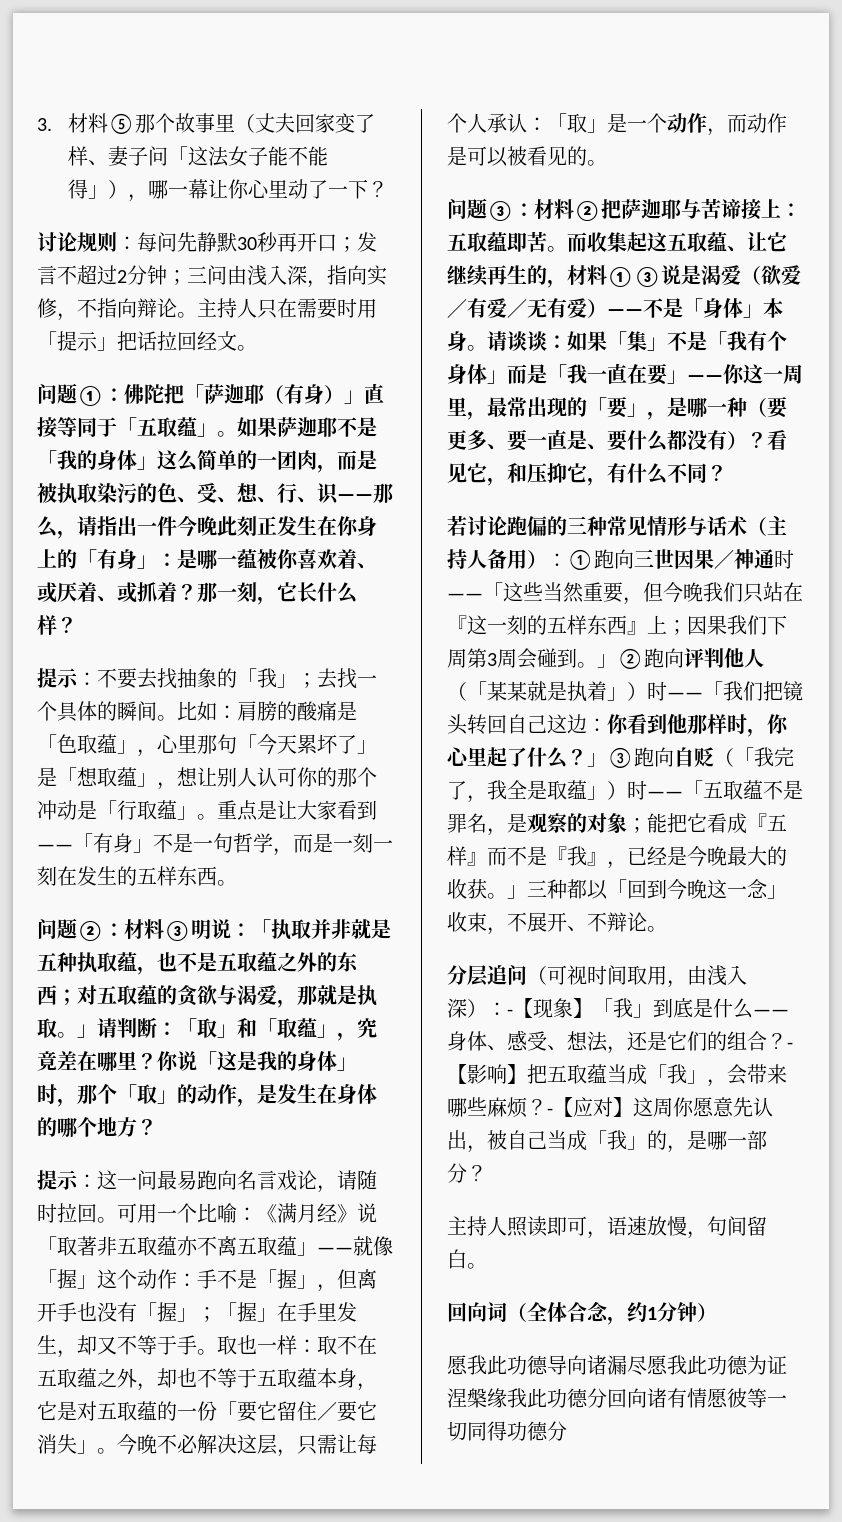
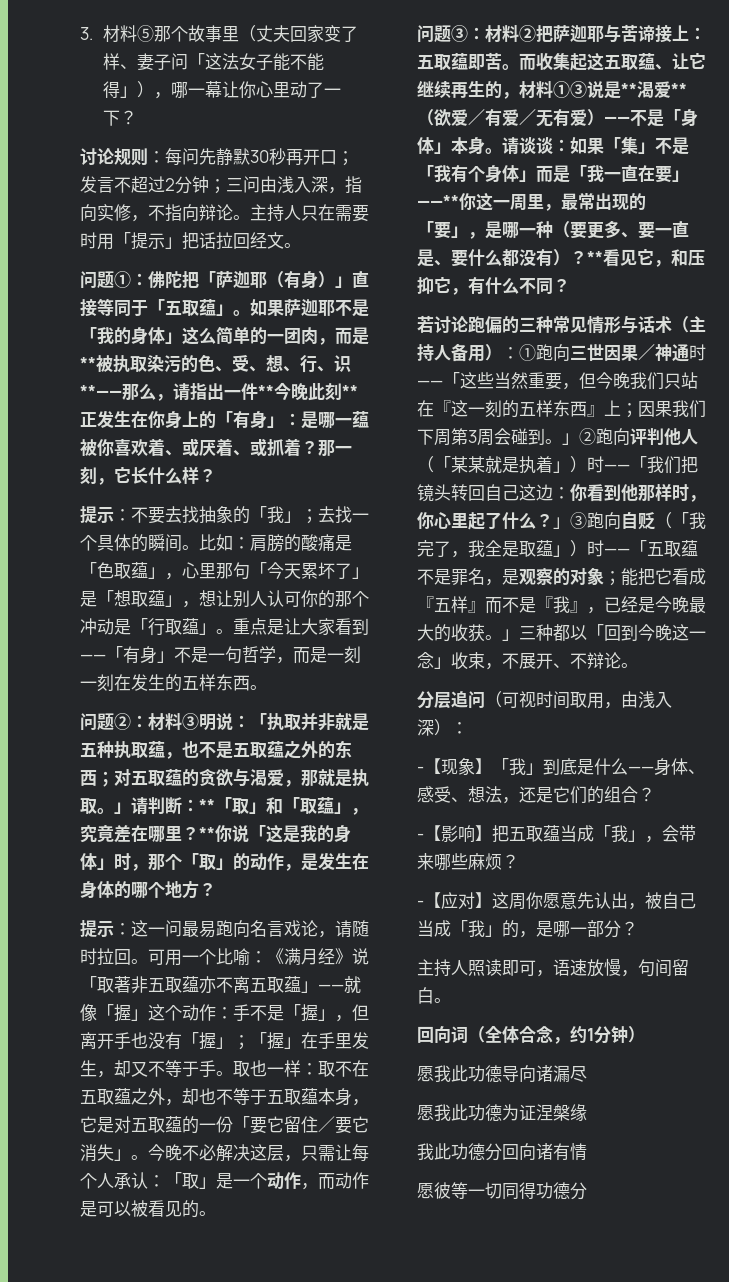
- 如果萨迦耶不是「我的身体」这么简单的一团肉，而是被执取染污的色、受、想、行、识——那么，请指出一件今晚此刻正发生在你身上的「有身」：是哪一蕴被你喜欢着、或厌着、或抓着？
+ 如果萨迦耶不是「我的身体」这么简单的一团肉，而是**被执取染污的色、受、想、行、识**——那么，请指出一件**今晚此刻**正发生在你身上的「有身」：是哪一蕴被你喜欢着、或厌着、或抓着？
- 问题②：材料③明说：「执取并非就是五种执取蕴，也不是五取蕴之外的东西；对五取蕴的贪欲与渴爱，那就是执取。」请判断：「取」和「取蕴」，究竟差在哪里？
+ 问题②：材料③明说：「执取并非就是五种执取蕴，也不是五取蕴之外的东西；对五取蕴的贪欲与渴爱，那就是执取。」请判断：**「取」和「取蕴」，究竟差在哪里？
- 你说「这是我的身体」时，那个「取」的动作，是发生在身体的哪个地方？
+ **你说「这是我的身体」时，那个「取」的动作，是发生在身体的哪个地方？
- 而收集起这五取蕴、让它继续再生的，材料①③说是渴爱（欲爱／有爱／无有爱）——不是「身体」本身。
+ 而收集起这五取蕴、让它继续再生的，材料①③说是**渴爱**（欲爱／有爱／无有爱）——不是「身体」本身。
- 请谈谈：如果「集」不是「我有个身体」而是「我一直在要」——你这一周里，最常出现的「要」，是哪一种（要更多、要一直是、要什么都没有）？
+ 请谈谈：如果「集」不是「我有个身体」而是「我一直在要」——**你这一周里，最常出现的「要」，是哪一种（要更多、要一直是、要什么都没有）？
- 看见它，和压抑它，有什么不同？
+ **看见它，和压抑它，有什么不同？
- 分层追问（可视时间取用，由浅入深）：-【现象】「我」到底是什么——身体、感受、想法，还是它们的组合？-【影响】把五取蕴当成「我」，会带来哪些麻烦？-【应对】这周你愿意先认出，被自己当成「我」的，是哪一部分？
+ 分层追问（可视时间取用，由浅入深）：
+ -【现象】「我」到底是什么——身体、感受、想法，还是它们的组合？
+ -【影响】把五取蕴当成「我」，会带来哪些麻烦？
+ -【应对】这周你愿意先认出，被自己当成「我」的，是哪一部分？
- 愿我此功德导向诸漏尽愿我此功德为证涅槃缘我此功德分回向诸有情愿彼等一切同得功德分
+ 愿我此功德导向诸漏尽
+ 愿我此功德为证涅槃缘
+ 我此功德分回向诸有情
+ 愿彼等一切同得功德分

